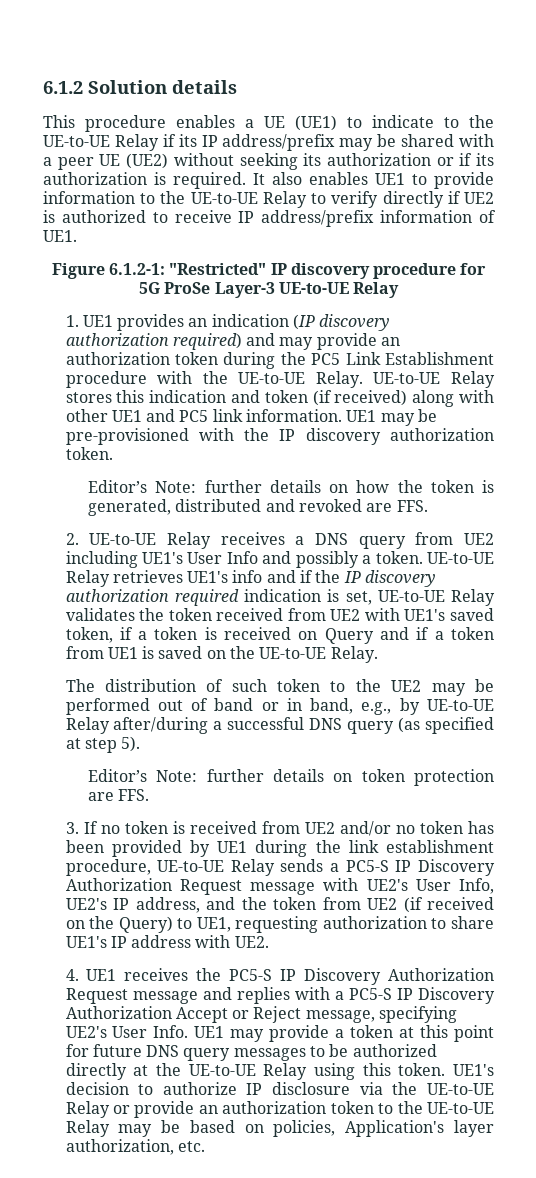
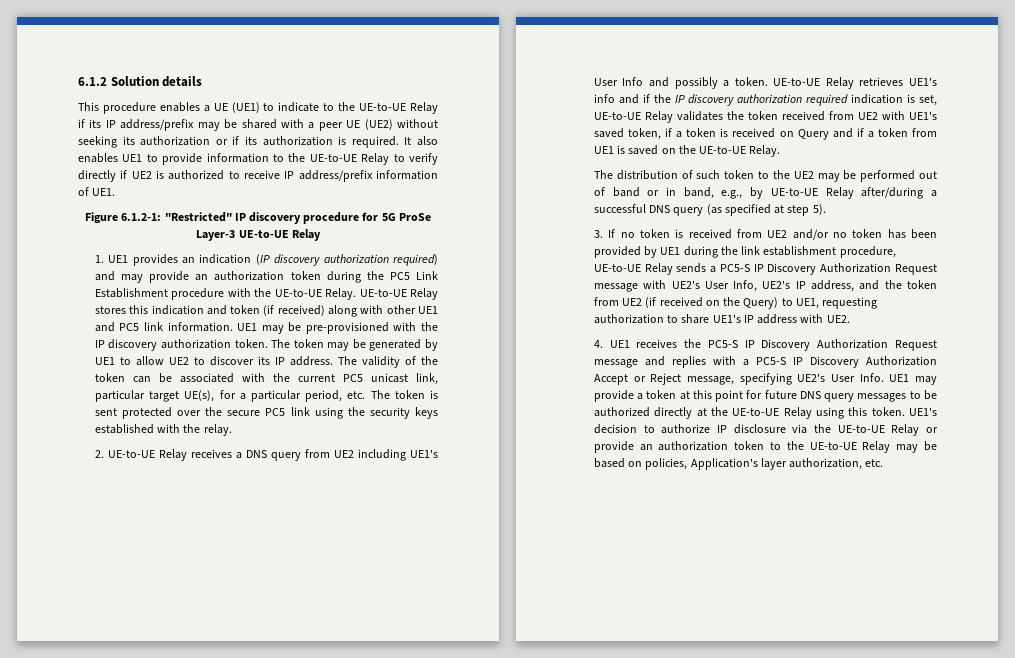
- UE1 may be pre-provisioned with the IP discovery authorization token.
- Editor’s Note: further details on how the token is generated, distributed and revoked are FFS.
+ UE1 may be pre-provisioned with the IP discovery authorization token. The token may be generated by UE1 to allow UE2 to discover its IP address. The validity of the token can be associated with the current PC5 unicast link, particular target UE(s), for a particular period, etc. The token is sent protected over the secure PC5 link using the security keys established with the relay.
- Editor’s Note: further details on token protection are FFS.

